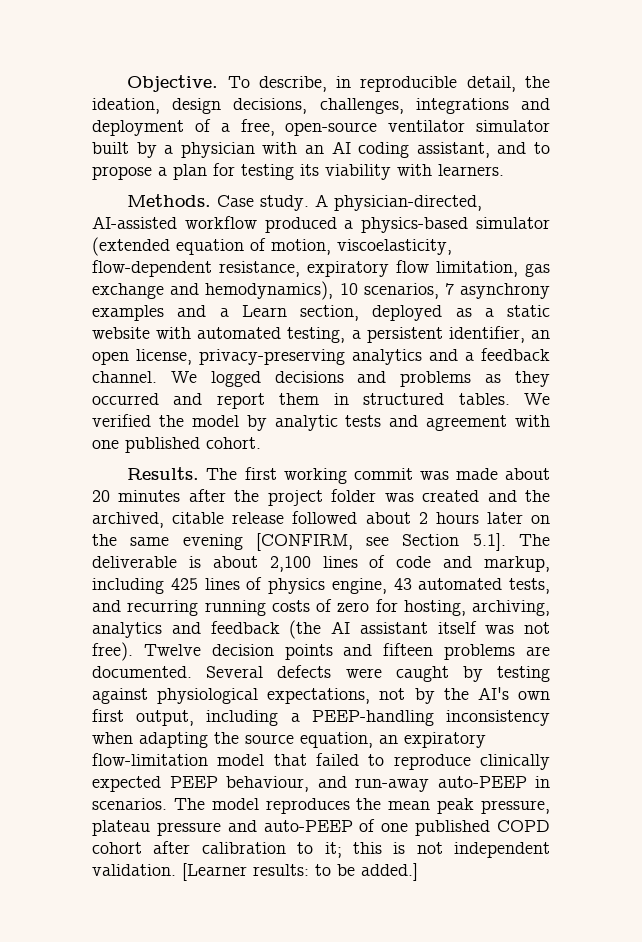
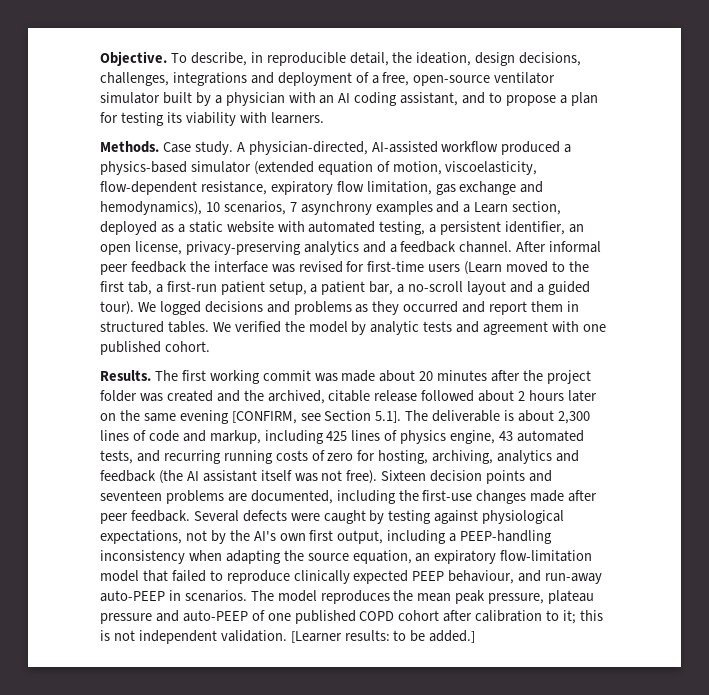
+ After informal peer feedback the interface was revised for first-time users (Learn moved to the first tab, a first-run patient setup, a patient bar, a no-scroll layout and a guided tour).
- The first working commit was made about 20 minutes after the project folder was created and the archived, citable release followed about 2 hours later on the same evening [CONFIRM, see Section 5.1]. The deliverable is about 2,100 lines of code and markup, including 425 lines of physics engine, 43 automated tests, and recurring running costs of zero for hosting, archiving, analytics and feedback (the AI assistant itself was not free).
+ The first working commit was made about 20 minutes after the project folder was created and the archived, citable release followed about 2 hours later on the same evening [CONFIRM, see Section 5.1]. The deliverable is about 2,300 lines of code and markup, including 425 lines of physics engine, 43 automated tests, and recurring running costs of zero for hosting, archiving, analytics and feedback (the AI assistant itself was not free).
- Twelve decision points and fifteen problems are documented.
+ Sixteen decision points and seventeen problems are documented, including the first-use changes made after peer feedback.

